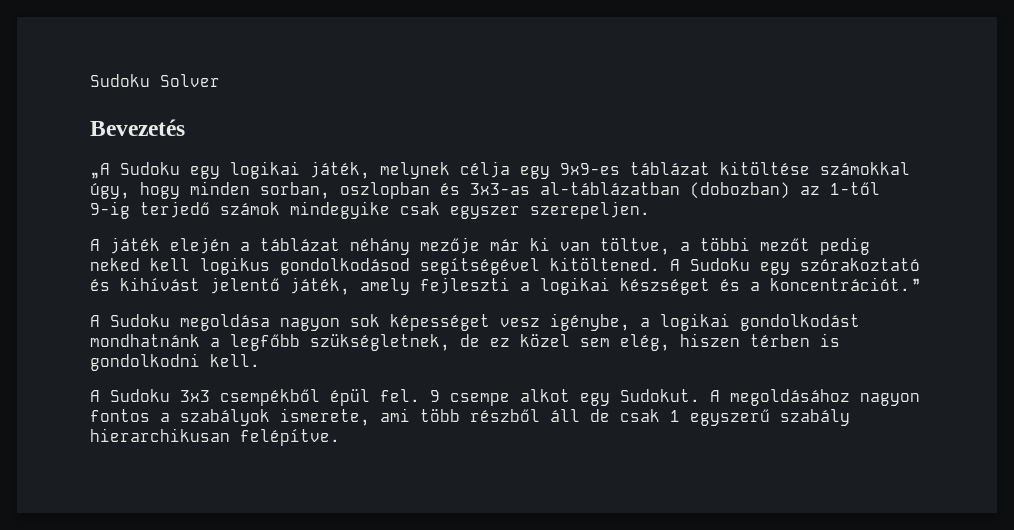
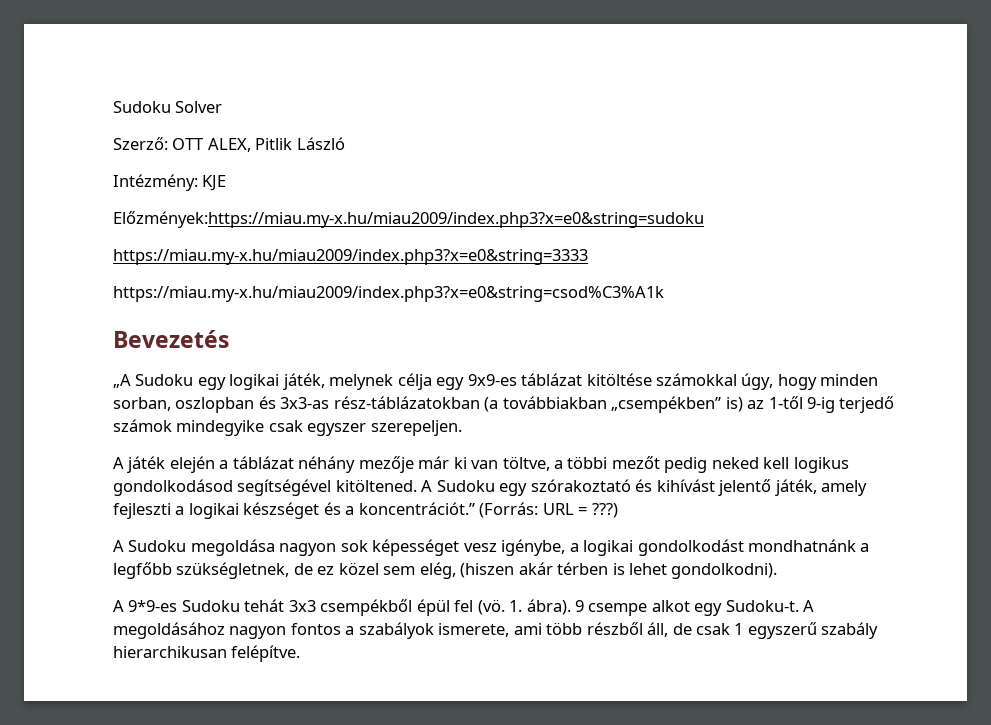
+ Szerző: OTT ALEX, Pitlik László
+ Intézmény: KJE
+ Előzmények:https://miau.my-x.hu/miau2009/index.php3?x=e0&string=sudoku
+ https://miau.my-x.hu/miau2009/index.php3?x=e0&string=3333
+ https://miau.my-x.hu/miau2009/index.php3?x=e0&string=csod%C3%A1k
- „A Sudoku egy logikai játék, melynek célja egy 9x9-es táblázat kitöltése számokkal úgy, hogy minden sorban, oszlopban és 3x3-as al-táblázatban (dobozban) az 1-től 9-ig terjedő számok mindegyike csak egyszer szerepeljen.
+ „A Sudoku egy logikai játék, melynek célja egy 9x9-es táblázat kitöltése számokkal úgy, hogy minden sorban, oszlopban és 3x3-as rész-táblázatokban (a továbbiakban „csempékben” is) az 1-től 9-ig terjedő számok mindegyike csak egyszer szerepeljen.
+ (Forrás: URL = ???)
- A Sudoku megoldása nagyon sok képességet vesz igénybe, a logikai gondolkodást mondhatnánk a legfőbb szükségletnek, de ez közel sem elég, hiszen térben is gondolkodni kell.
- A Sudoku 3x3 csempékből épül fel.
+ A Sudoku megoldása nagyon sok képességet vesz igénybe, a logikai gondolkodást mondhatnánk a legfőbb szükségletnek, de ez közel sem elég, (hiszen akár térben is lehet gondolkodni).
+ A 9*9-es Sudoku tehát 3x3 csempékből épül fel (vö. 1. ábra).
- 9 csempe alkot egy Sudokut.
+ 9 csempe alkot egy Sudoku-t.
- A megoldásához nagyon fontos a szabályok ismerete, ami több részből áll de csak 1 egyszerű szabály hierarchikusan felépítve.
+ A megoldásához nagyon fontos a szabályok ismerete, ami több részből áll, de csak 1 egyszerű szabály hierarchikusan felépítve.

